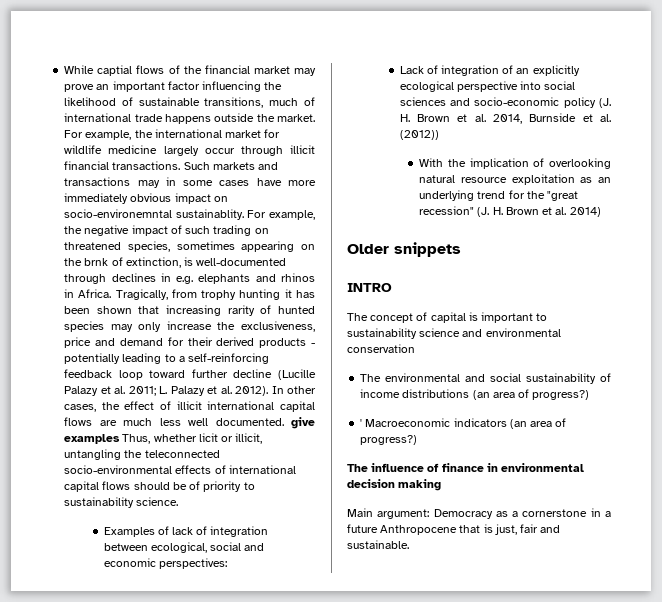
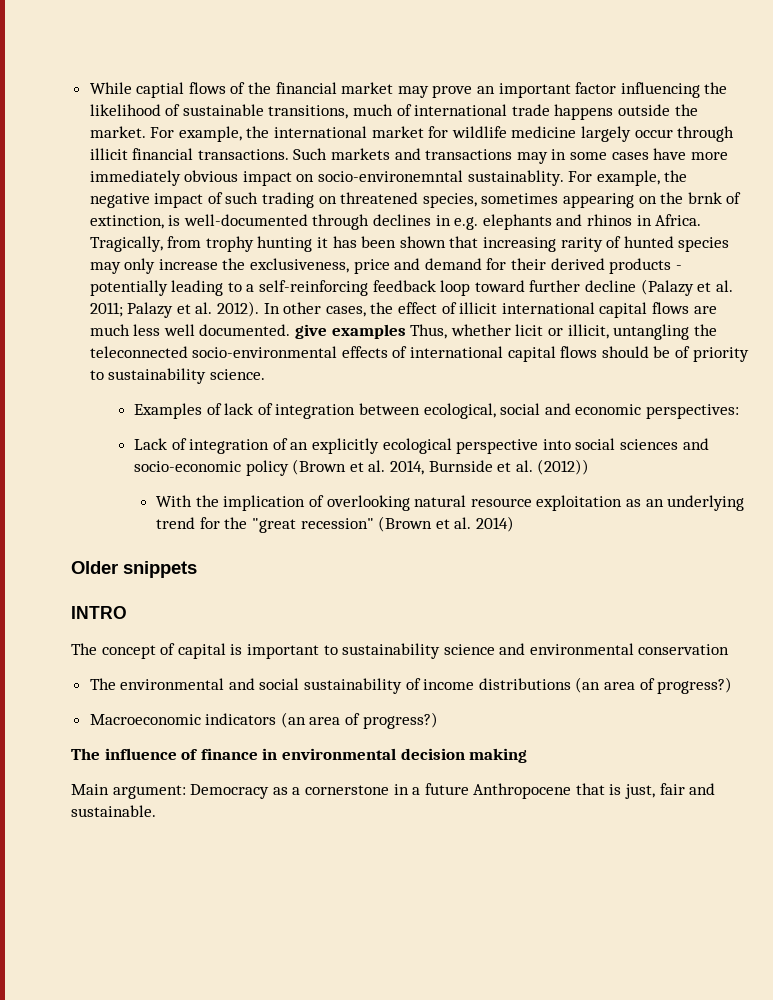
- Tragically, from trophy hunting it has been shown that increasing rarity of hunted species may only increase the exclusiveness, price and demand for their derived products - potentially leading to a self-reinforcing feedback loop toward further decline (Lucille Palazy et al. 2011; L. Palazy et al. 2012).
+ Tragically, from trophy hunting it has been shown that increasing rarity of hunted species may only increase the exclusiveness, price and demand for their derived products - potentially leading to a self-reinforcing feedback loop toward further decline (Palazy et al. 2011; Palazy et al. 2012).
- Lack of integration of an explicitly ecological perspective into social sciences and socio-economic policy (J. H. Brown et al. 2014, Burnside et al. (2012))
+ Lack of integration of an explicitly ecological perspective into social sciences and socio-economic policy (Brown et al. 2014, Burnside et al. (2012))
- With the implication of overlooking natural resource exploitation as an underlying trend for the "great recession" (J. H. Brown et al. 2014)
+ With the implication of overlooking natural resource exploitation as an underlying trend for the "great recession" (Brown et al. 2014)
- ' Macroeconomic indicators (an area of progress?)
+ Macroeconomic indicators (an area of progress?)

